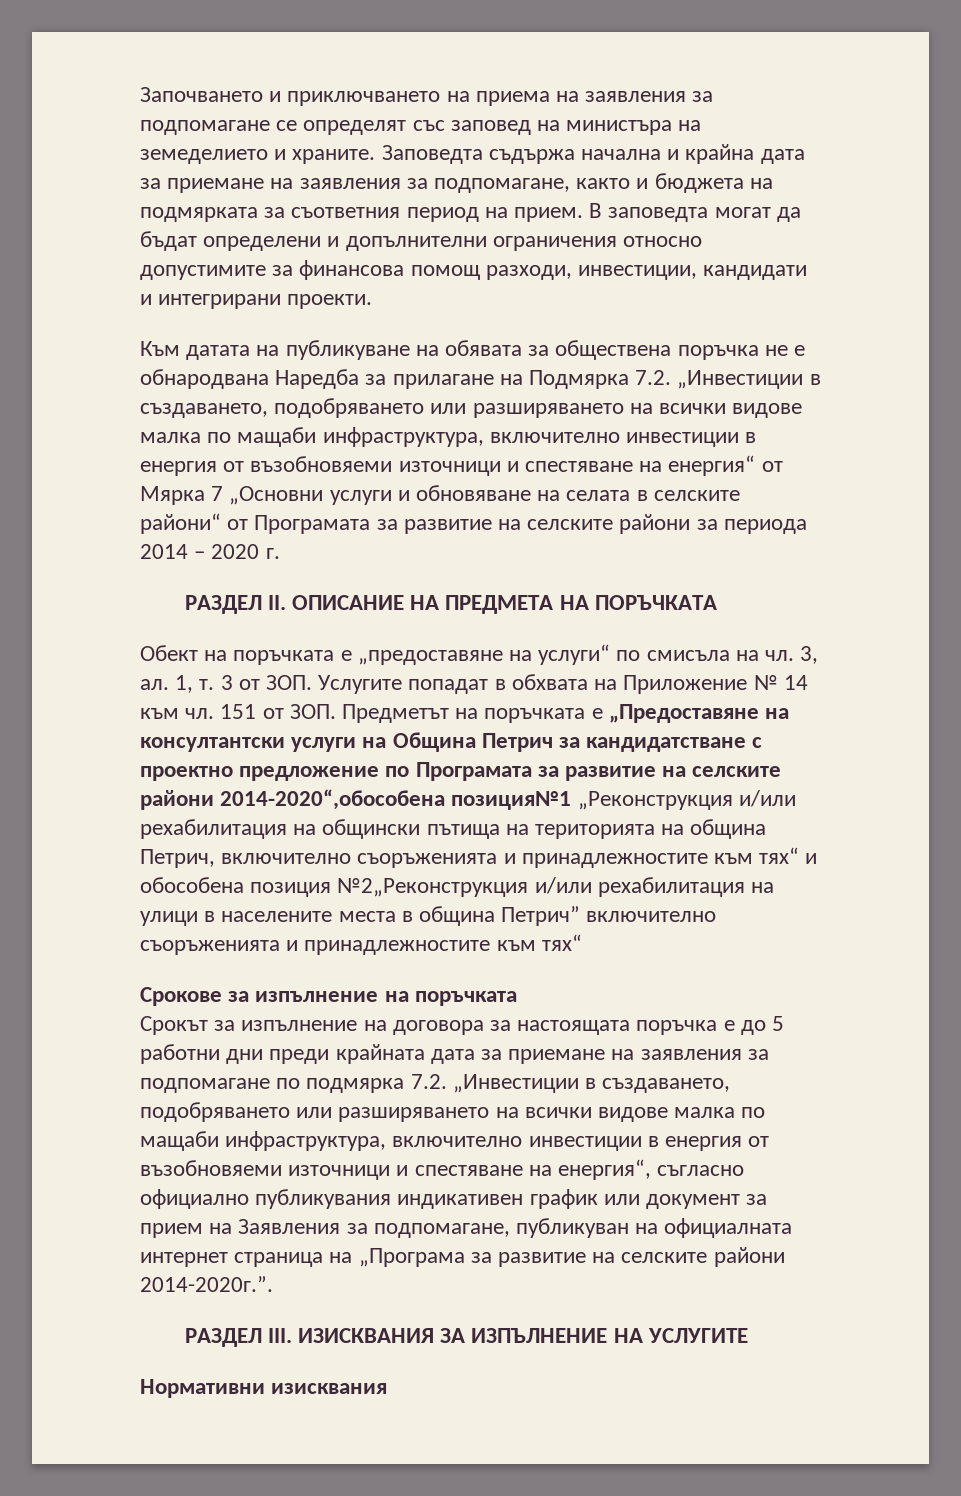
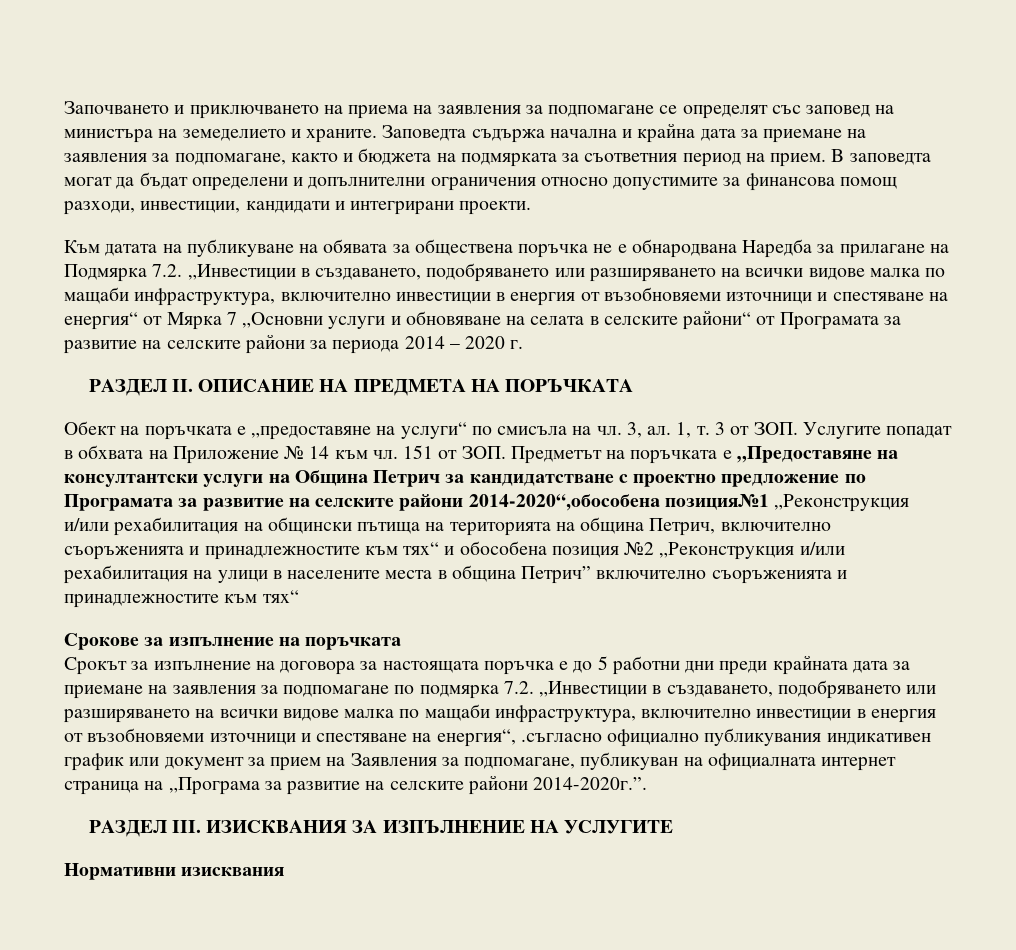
- 151 от ЗОП. Предметът на поръчката е „Предоставяне на консултантски услуги на Община Петрич за кандидатстване с проектно предложение по Програмата за развитие на селските райони 2014-2020“,обособена позиция№1 „Реконструкция и/или рехабилитация на общински пътища на територията на община Петрич, включително съоръженията и принадлежностите към тях“ и обособена позиция №2„Реконструкция и/или рехабилитация на улици в населените места в община Петрич” включително съоръженията и принадлежностите към тях“
+ 151 от ЗОП. Предметът на поръчката е „Предоставяне на консултантски услуги на Община Петрич за кандидатстване с проектно предложение по Програмата за развитие на селските райони 2014-2020“,обособена позиция№1 „Реконструкция и/или рехабилитация на общински пътища на територията на община Петрич, включително съоръженията и принадлежностите към тях“ и обособена позиция №2 „Реконструкция и/или рехабилитация на улици в населените места в община Петрич” включително съоръженията и принадлежностите към тях“
- Срокът за изпълнение на договора за настоящата поръчка е до 5 работни дни преди крайната дата за приемане на заявления за подпомагане по подмярка 7.2. „Инвестиции в създаването, подобряването или разширяването на всички видове малка по мащаби инфраструктура, включително инвестиции в енергия от възобновяеми източници и спестяване на енергия“, съгласно официално публикувания индикативен график или документ за прием на Заявления за подпомагане, публикуван на официалната интернет страница на „Програма за развитие на селските райони 2014-2020г.”.
+ Срокът за изпълнение на договора за настоящата поръчка е до 5 работни дни преди крайната дата за приемане на заявления за подпомагане по подмярка 7.2. „Инвестиции в създаването, подобряването или разширяването на всички видове малка по мащаби инфраструктура, включително инвестиции в енергия от възобновяеми източници и спестяване на енергия“, .съгласно официално публикувания индикативен график или документ за прием на Заявления за подпомагане, публикуван на официалната интернет страница на „Програма за развитие на селските райони 2014-2020г.”.

